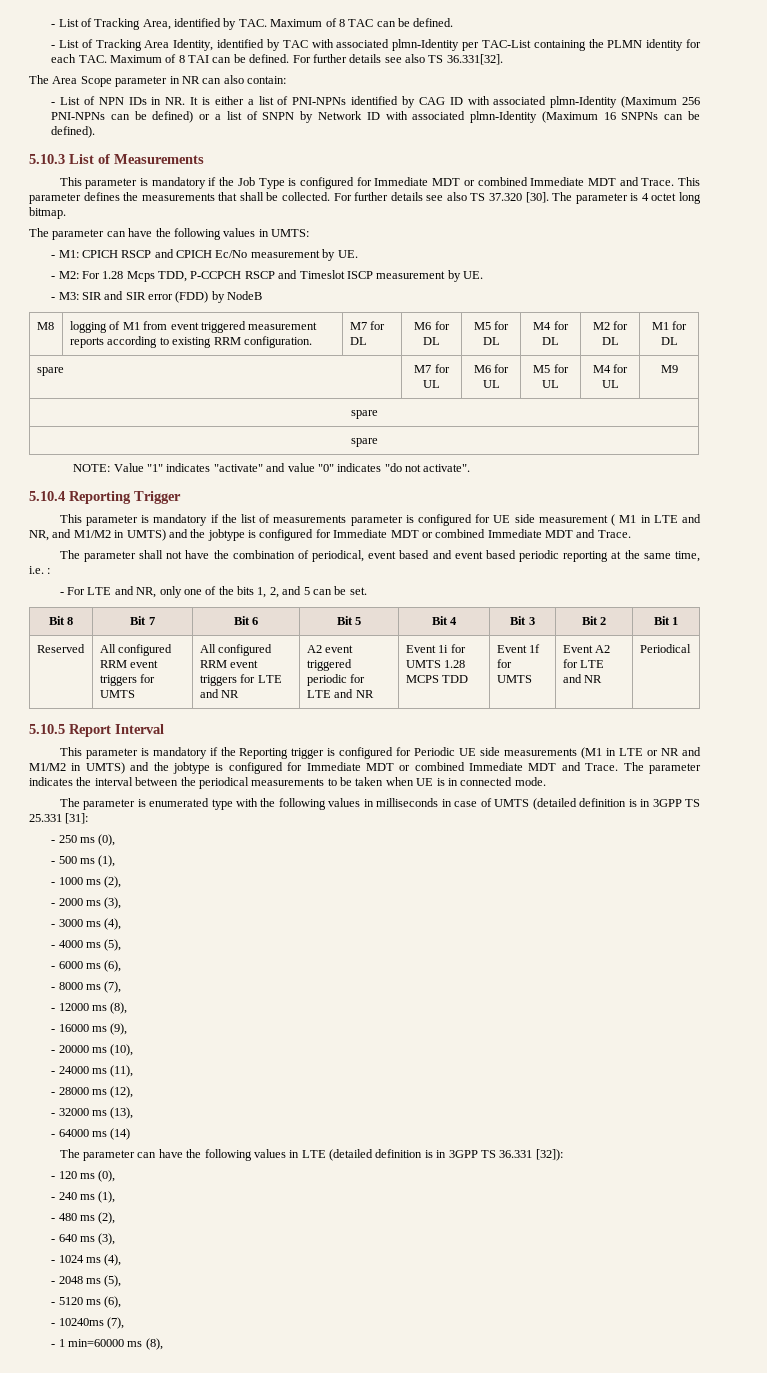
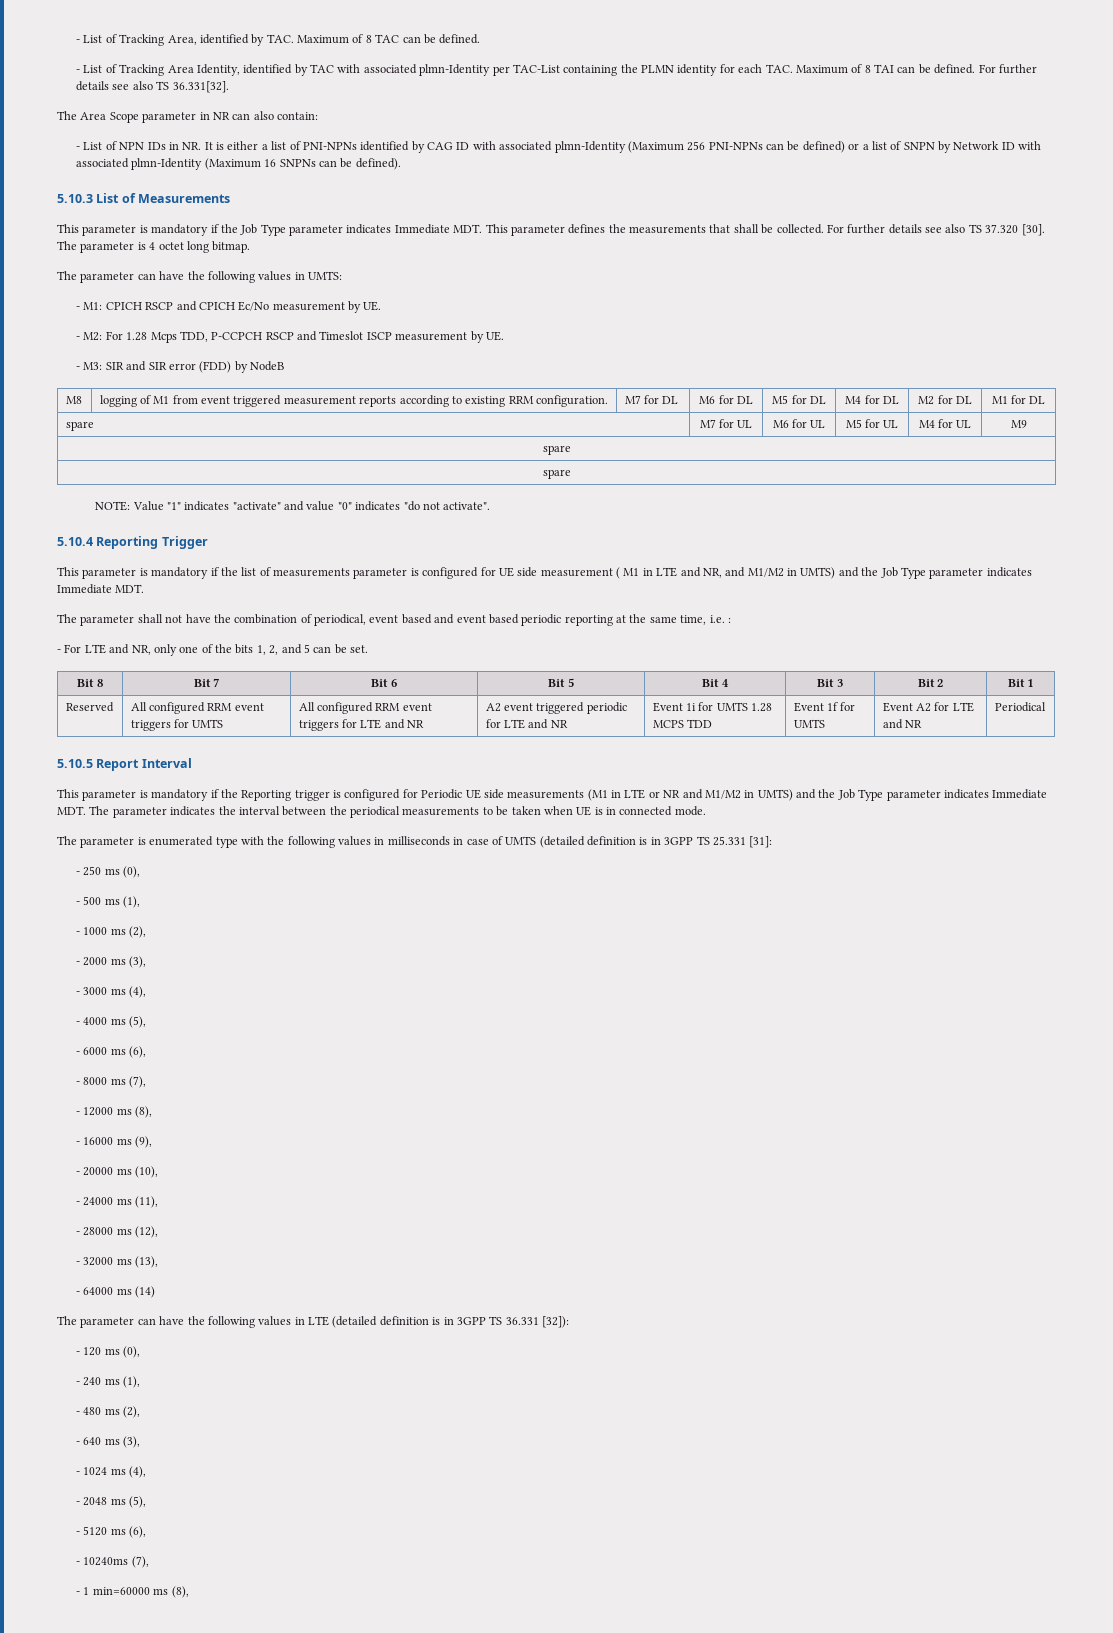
- This parameter is mandatory if the Job Type is configured for Immediate MDT or combined Immediate MDT and Trace. This parameter defines the measurements that shall be collected.
+ This parameter is mandatory if the Job Type parameter indicates Immediate MDT. This parameter defines the measurements that shall be collected.
- This parameter is mandatory if the list of measurements parameter is configured for UE side measurement ( M1 in LTE and NR, and M1/M2 in UMTS) and the jobtype is configured for Immediate MDT or combined Immediate MDT and Trace.
+ This parameter is mandatory if the list of measurements parameter is configured for UE side measurement ( M1 in LTE and NR, and M1/M2 in UMTS) and the Job Type parameter indicates Immediate MDT.
- This parameter is mandatory if the Reporting trigger is configured for Periodic UE side measurements (M1 in LTE or NR and M1/M2 in UMTS) and the jobtype is configured for Immediate MDT or combined Immediate MDT and Trace. The parameter indicates the interval between the periodical measurements to be taken when UE is in connected mode.
+ This parameter is mandatory if the Reporting trigger is configured for Periodic UE side measurements (M1 in LTE or NR and M1/M2 in UMTS) and the Job Type parameter indicates Immediate MDT. The parameter indicates the interval between the periodical measurements to be taken when UE is in connected mode.

